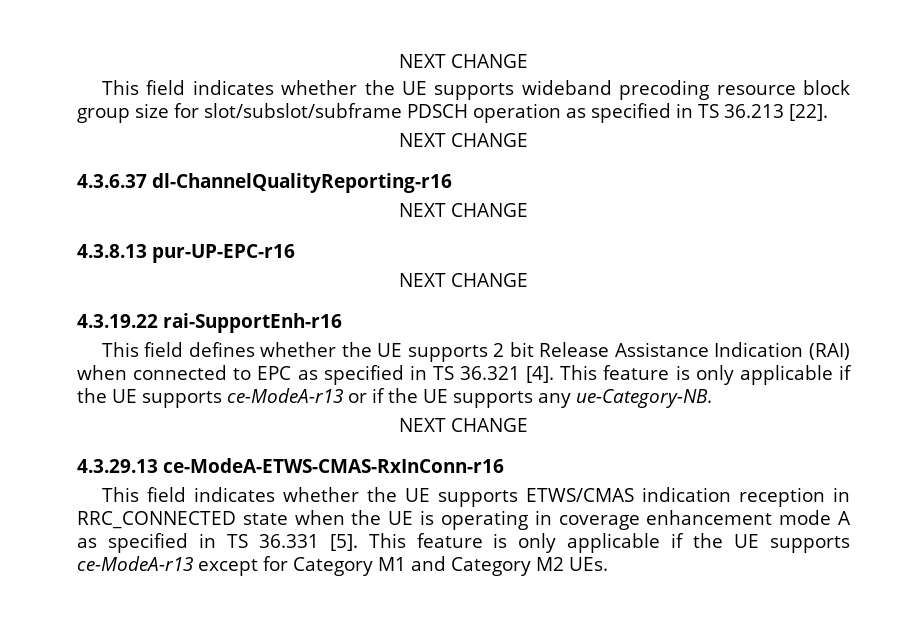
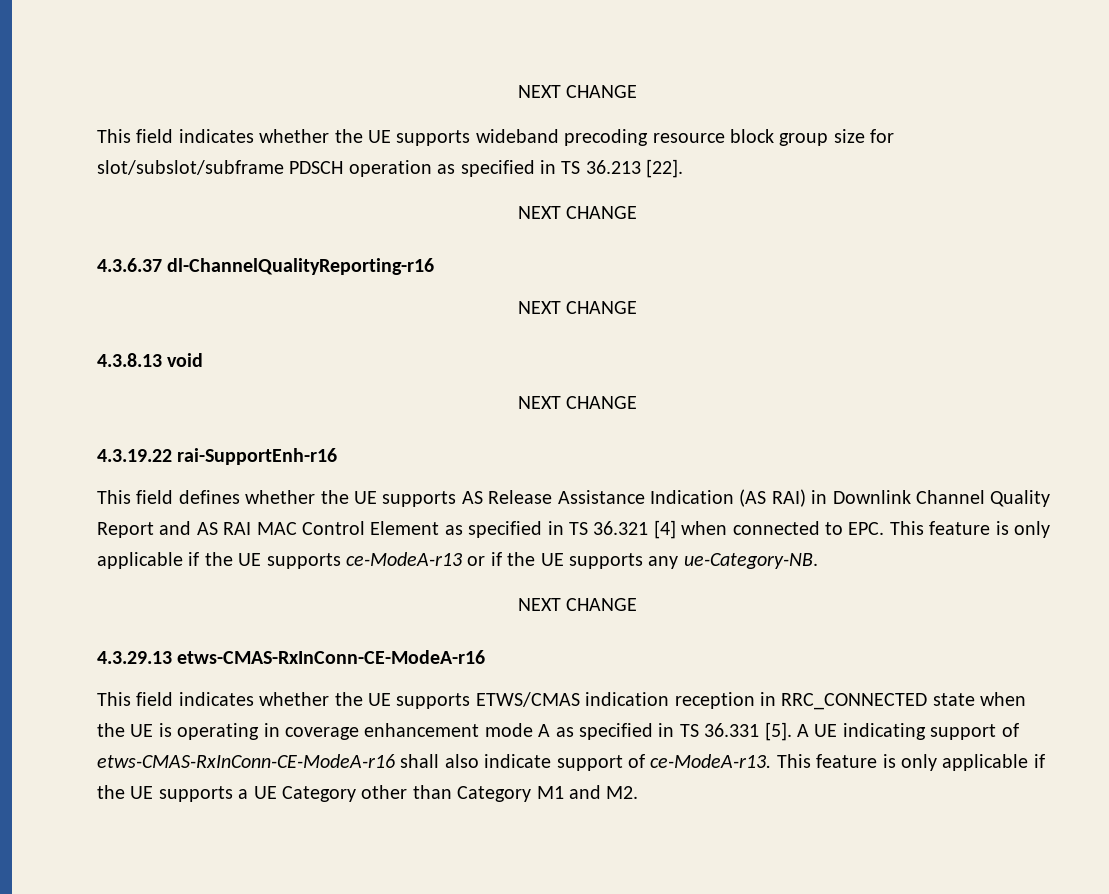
- 4.3.8.13 pur-UP-EPC-r16
+ 4.3.8.13 void
- This field defines whether the UE supports 2 bit Release Assistance Indication (RAI) when connected to EPC as specified in TS 36.321 [4]. This feature is only applicable if the UE supports ce-ModeA-r13 or if the UE supports any ue-Category-NB.
+ This field defines whether the UE supports AS Release Assistance Indication (AS RAI) in Downlink Channel Quality Report and AS RAI MAC Control Element as specified in TS 36.321 [4] when connected to EPC. This feature is only applicable if the UE supports ce-ModeA-r13 or if the UE supports any ue-Category-NB.
- 4.3.29.13 ce-ModeA-ETWS-CMAS-RxInConn-r16
+ 4.3.29.13 etws-CMAS-RxInConn-CE-ModeA-r16
- This feature is only applicable if the UE supports ce-ModeA-r13 except for Category M1 and Category M2 UEs.
+ A UE indicating support of etws-CMAS-RxInConn-CE-ModeA-r16 shall also indicate support of ce-ModeA-r13. This feature is only applicable if the UE supports a UE Category other than Category M1 and M2.

